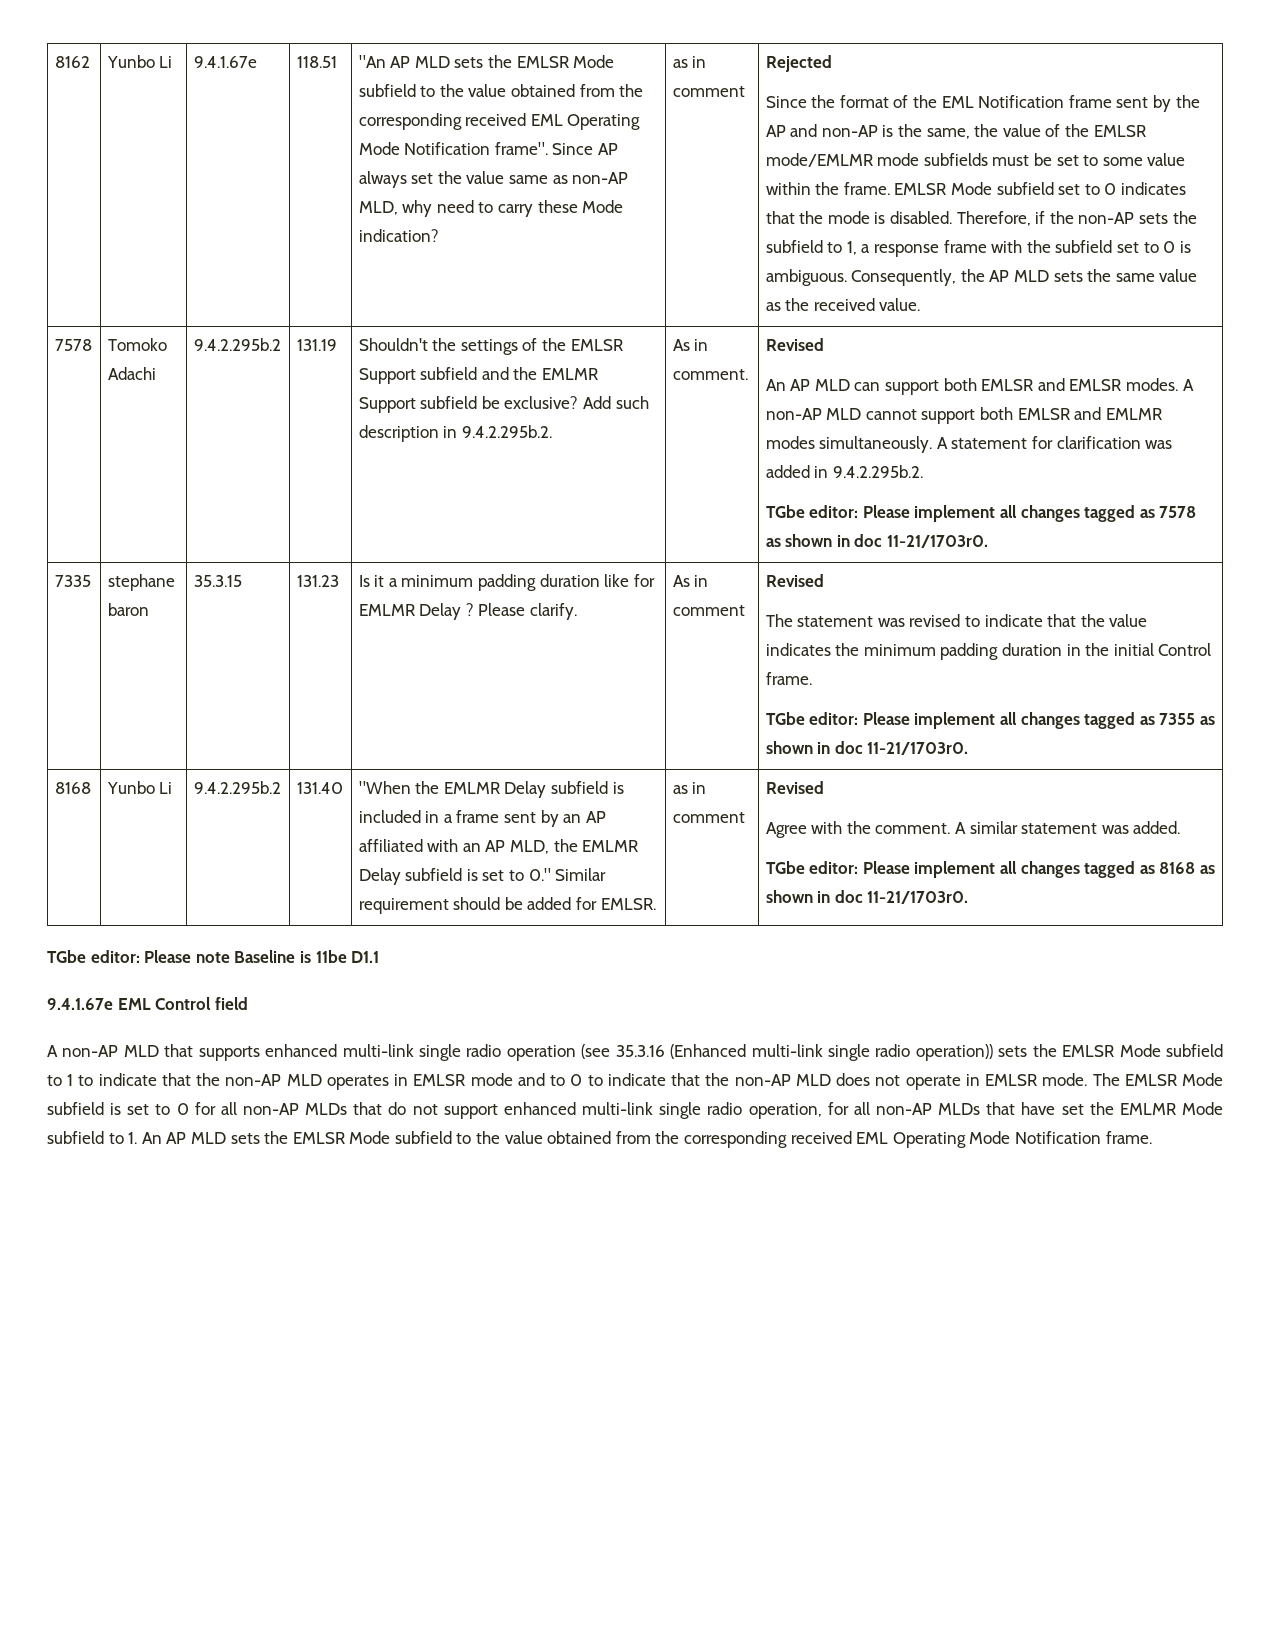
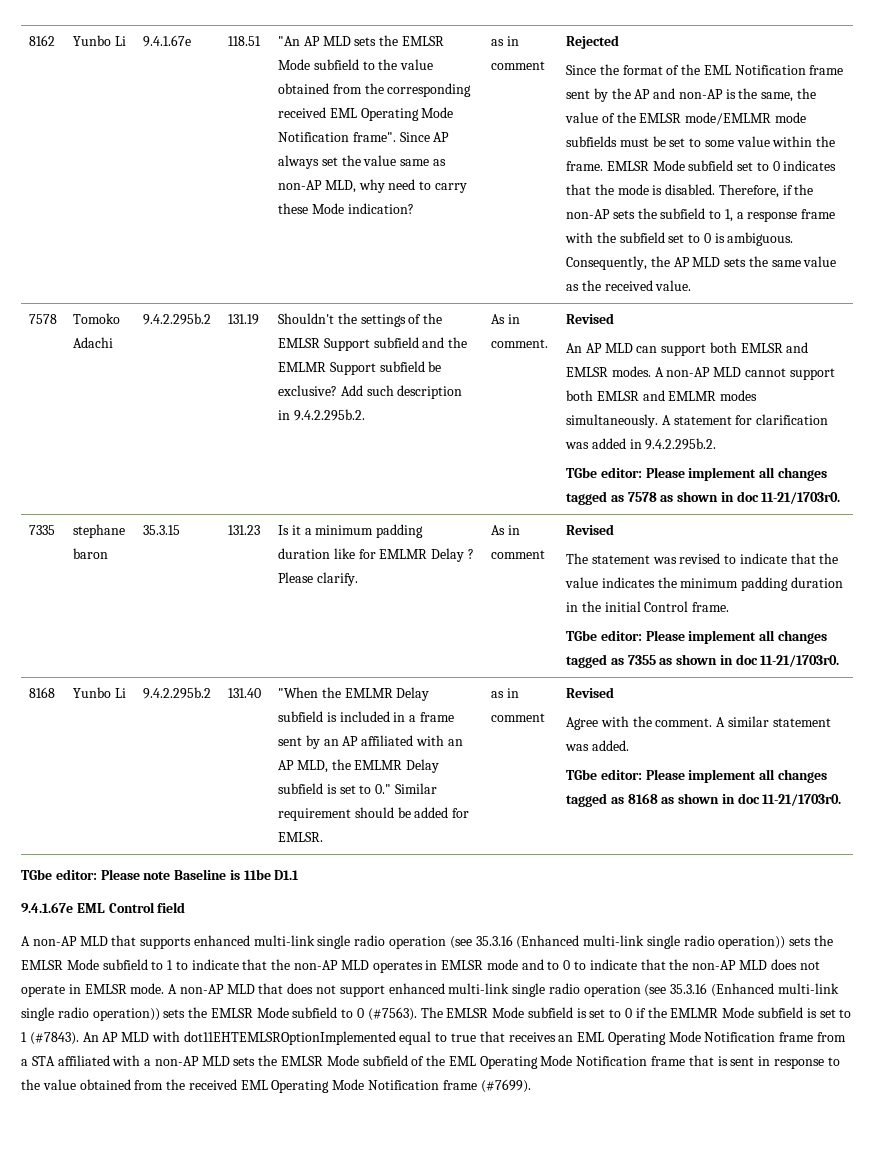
+ A non-AP MLD that does not support enhanced multi-link single radio operation (see 35.3.16 (Enhanced multi-link single radio operation)) sets the EMLSR Mode subfield to 0 (#7563).
- The EMLSR Mode subfield is set to 0 for all non-AP MLDs that do not support enhanced multi-link single radio operation, for all non-AP MLDs that have set the EMLMR Mode subfield to 1. An AP MLD sets the EMLSR Mode subfield to the value obtained from the corresponding received EML Operating Mode Notification frame.
+ The EMLSR Mode subfield is set to 0 if the EMLMR Mode subfield is set to 1 (#7843). An AP MLD with dot11EHTEMLSROptionImplemented equal to true that receives an EML Operating Mode Notification frame from a STA affiliated with a non-AP MLD sets the EMLSR Mode subfield of the EML Operating Mode Notification frame that is sent in response to the value obtained from the received EML Operating Mode Notification frame (#7699).

